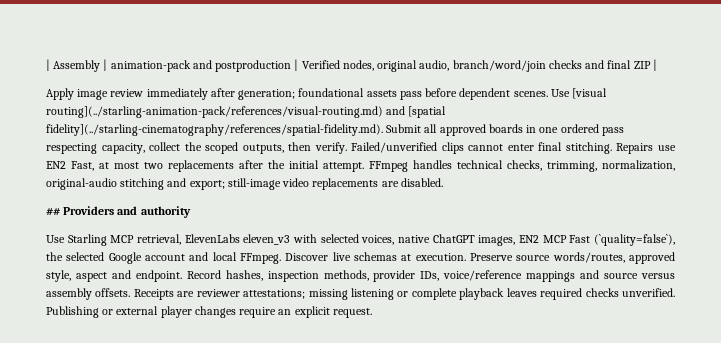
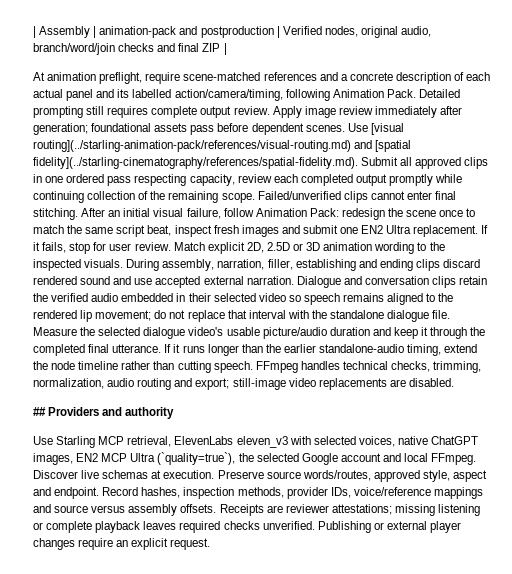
+ At animation preflight, require scene-matched references and a concrete description of each actual panel and its labelled action/camera/timing, following Animation Pack. Detailed prompting still requires complete output review.
- Use [visual routing](../starling-animation-pack/references/visual-routing.md) and [spatial fidelity](../starling-cinematography/references/spatial-fidelity.md). Submit all approved boards in one ordered pass respecting capacity, collect the scoped outputs, then verify.
+ Use [visual routing](../starling-animation-pack/references/visual-routing.md) and [spatial fidelity](../starling-cinematography/references/spatial-fidelity.md). Submit all approved clips in one ordered pass respecting capacity, review each completed output promptly while continuing collection of the remaining scope.
- Repairs use EN2 Fast, at most two replacements after the initial attempt.
+ After an initial visual failure, follow Animation Pack: redesign the scene once to match the same script beat, inspect fresh images and submit one EN2 Ultra replacement. If it fails, stop for user review. Match explicit 2D, 2.5D or 3D animation wording to the inspected visuals. During assembly, narration, filler, establishing and ending clips discard rendered sound and use accepted external narration. Dialogue and conversation clips retain the verified audio embedded in their selected video so speech remains aligned to the rendered lip movement; do not replace that interval with the standalone dialogue file. Measure the selected dialogue video's usable picture/audio duration and keep it through the completed final utterance. If it runs longer than the earlier standalone-audio timing, extend the node timeline rather than cutting speech.
- FFmpeg handles technical checks, trimming, normalization, original-audio stitching and export; still-image video replacements are disabled.
+ FFmpeg handles technical checks, trimming, normalization, audio routing and export; still-image video replacements are disabled.
- Use Starling MCP retrieval, ElevenLabs eleven_v3 with selected voices, native ChatGPT images, EN2 MCP Fast (`quality=false`), the selected Google account and local FFmpeg.
+ Use Starling MCP retrieval, ElevenLabs eleven_v3 with selected voices, native ChatGPT images, EN2 MCP Ultra (`quality=true`), the selected Google account and local FFmpeg.

